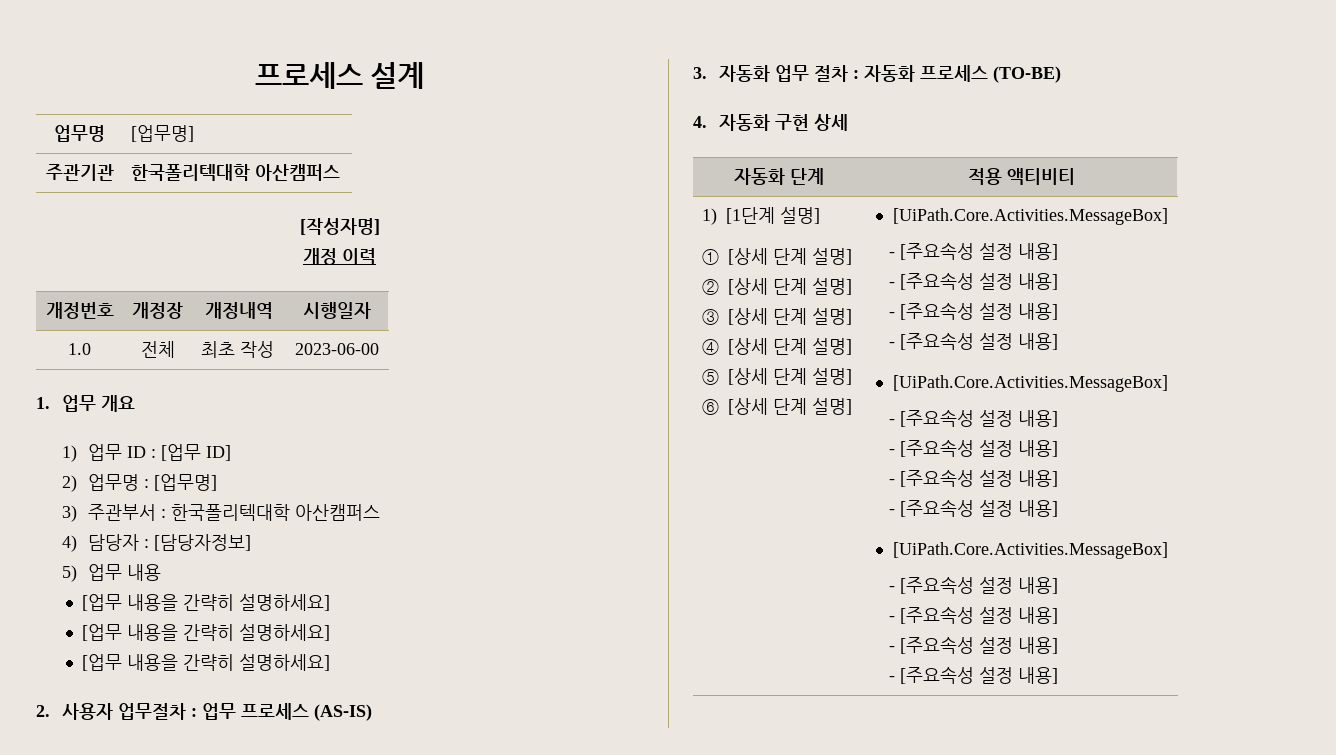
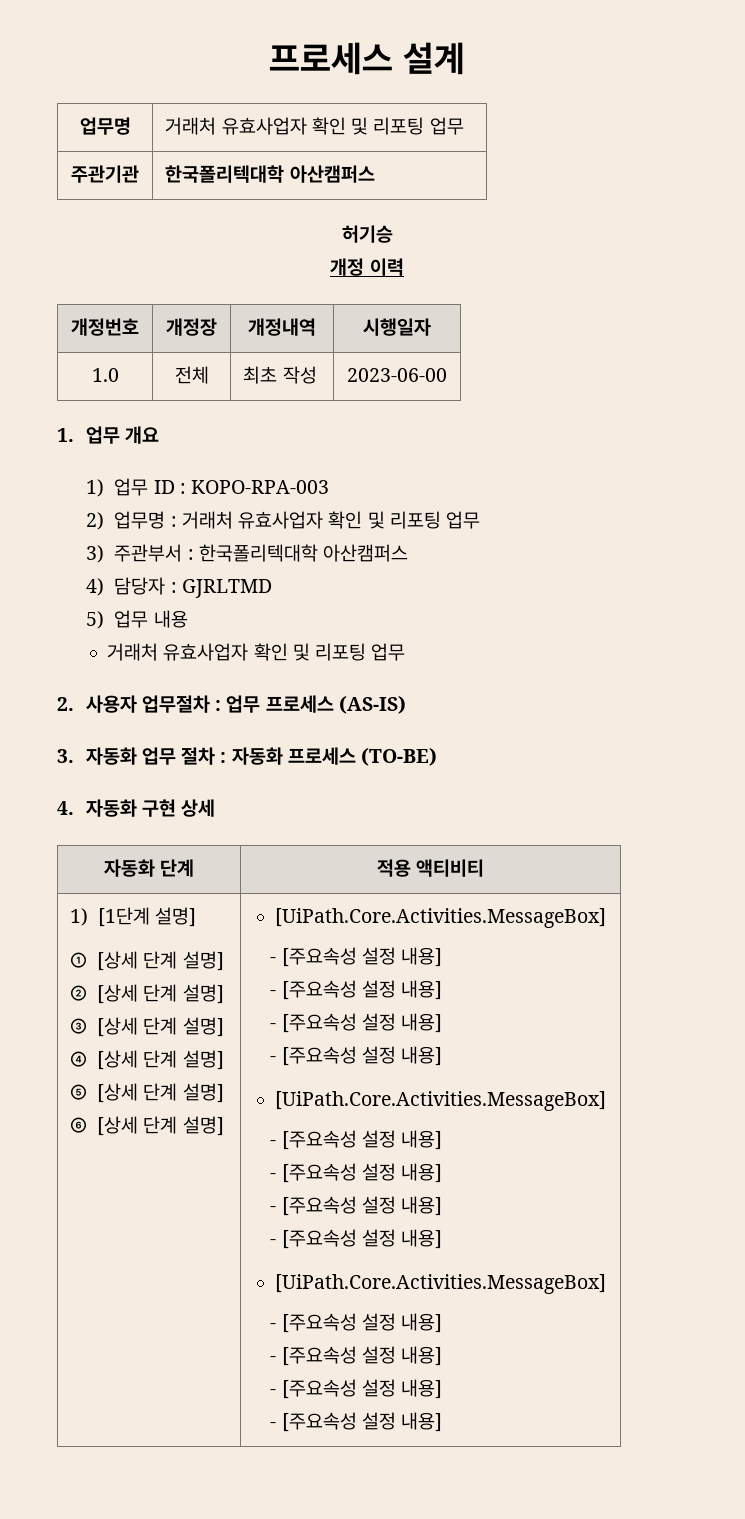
- 업무명 | [업무명]
+ 업무명 | 거래처 유효사업자 확인 및 리포팅 업무
- [작성자명]
+ 허기승
- 1) 업무 ID : [업무 ID]
+ 1) 업무 ID : KOPO-RPA-003
- 2) 업무명 : [업무명]
+ 2) 업무명 : 거래처 유효사업자 확인 및 리포팅 업무
- 4) 담당자 : [담당자정보]
+ 4) 담당자 : GJRLTMD
  5) 업무 내용
- [업무 내용을 간략히 설명하세요]
- [업무 내용을 간략히 설명하세요]
- [업무 내용을 간략히 설명하세요]
+ 거래처 유효사업자 확인 및 리포팅 업무

